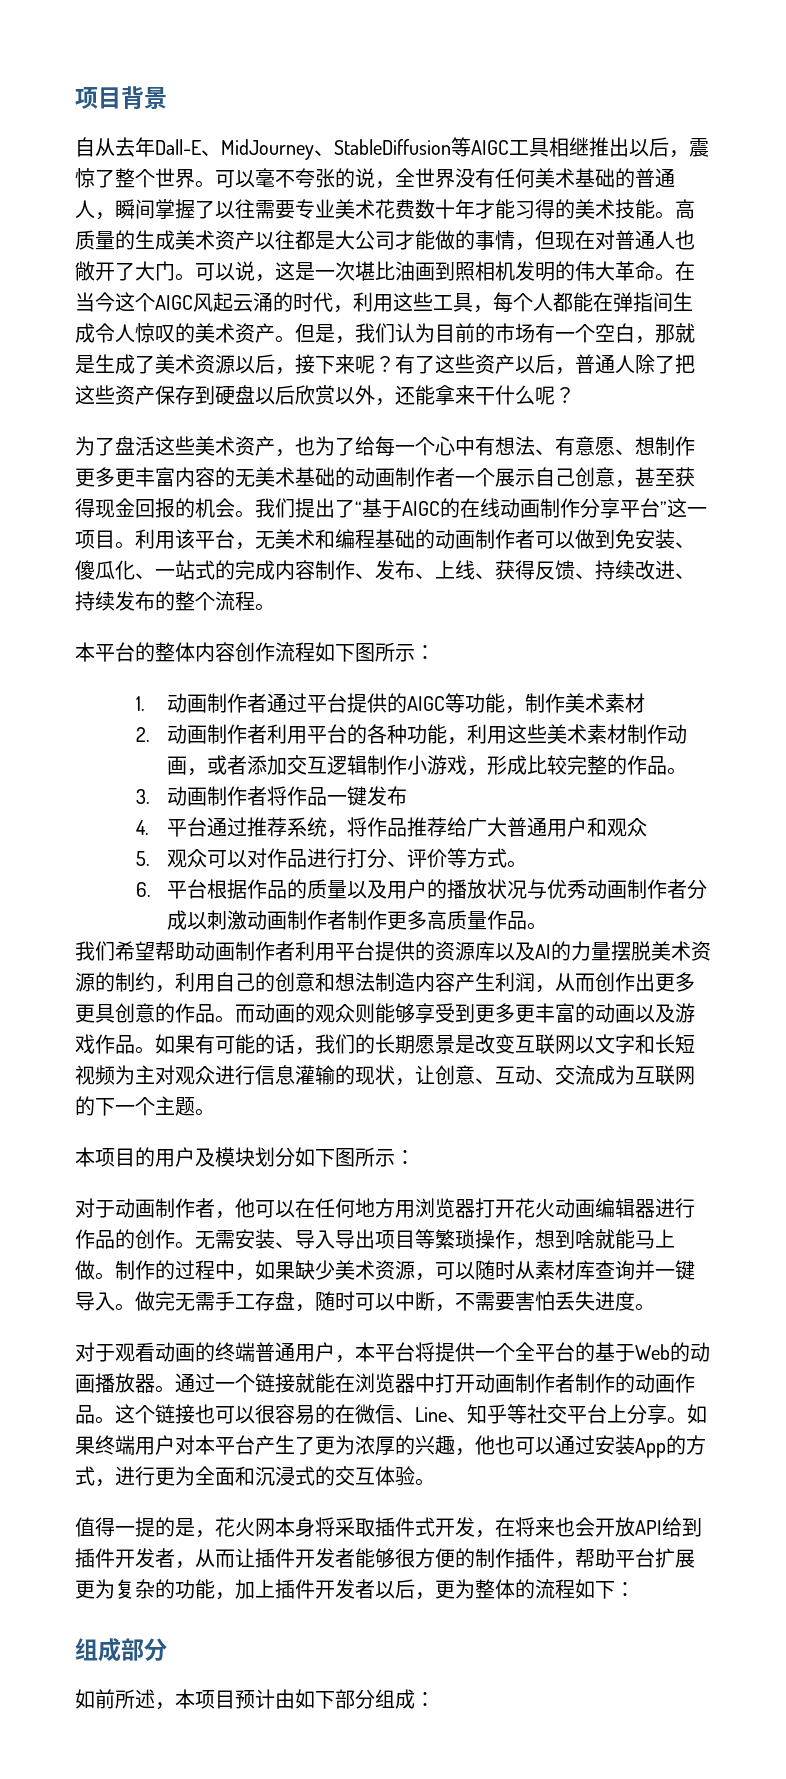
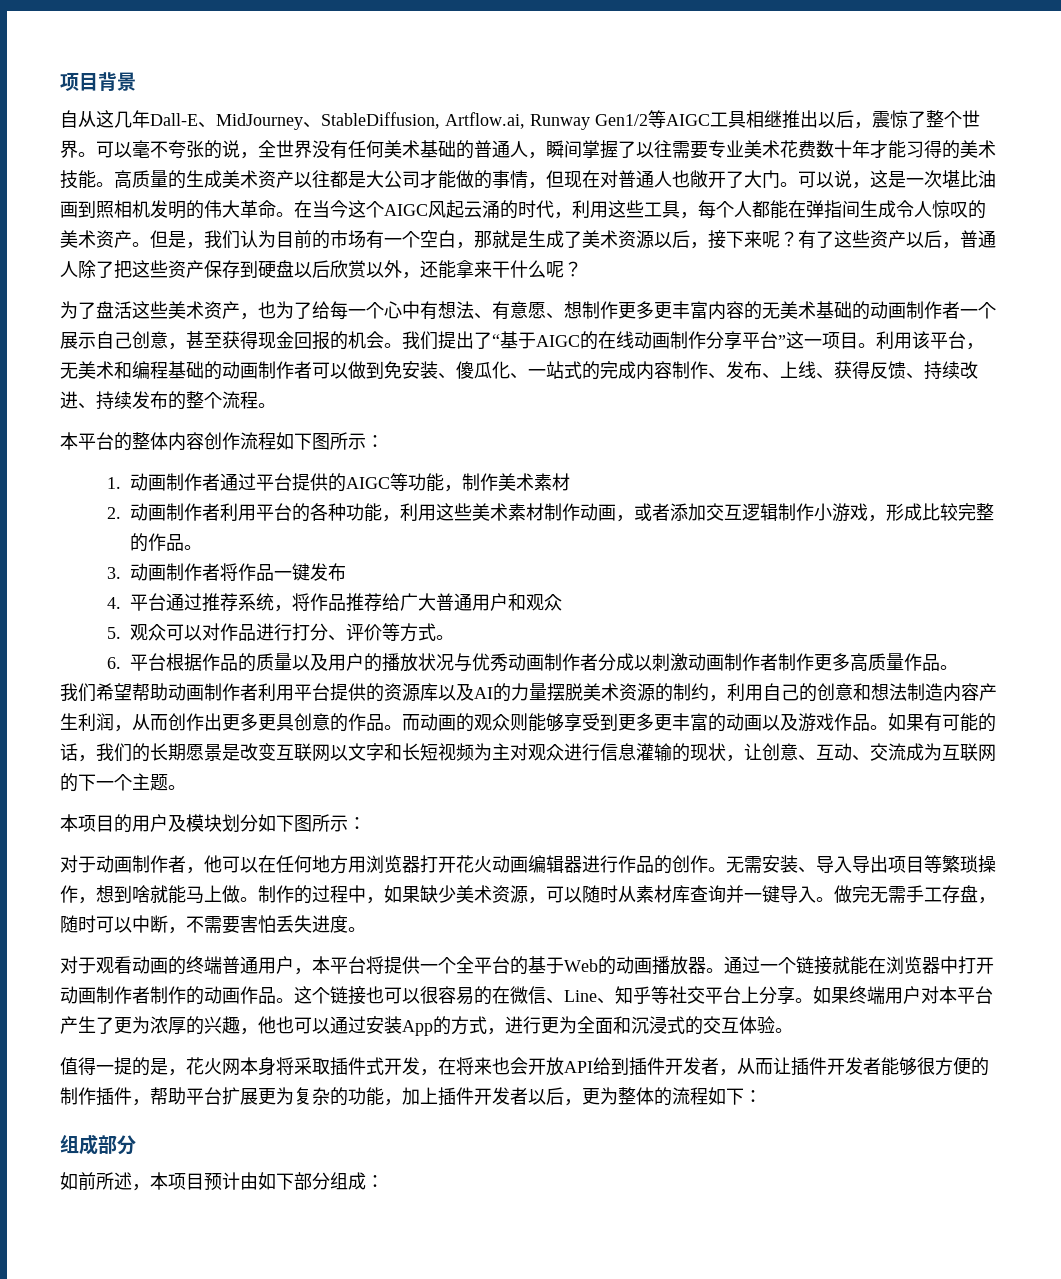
- 自从去年Dall-E、MidJourney、StableDiffusion等AIGC工具相继推出以后，震惊了整个世界。
+ 自从这几年Dall-E、MidJourney、StableDiffusion, Artflow.ai, Runway Gen1/2等AIGC工具相继推出以后，震惊了整个世界。

